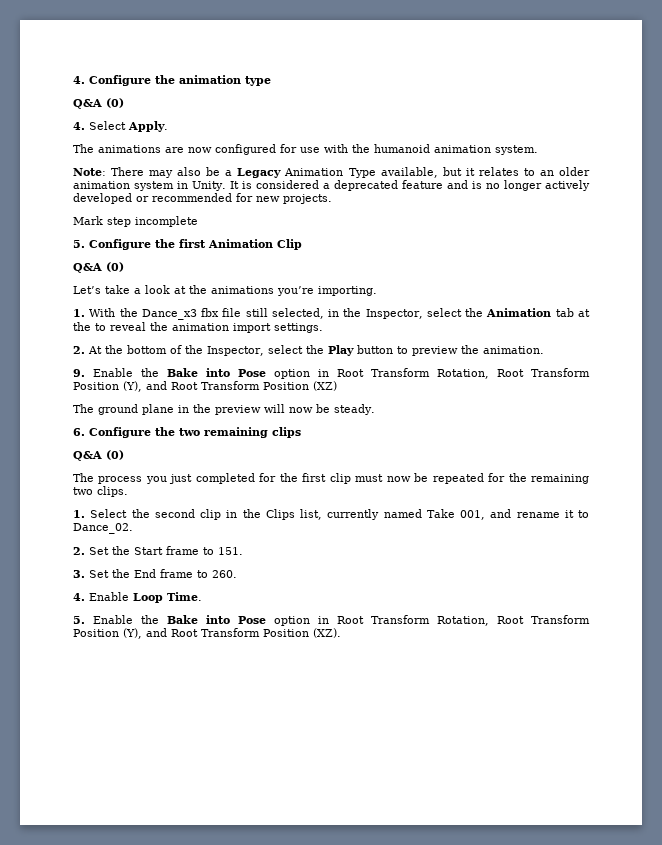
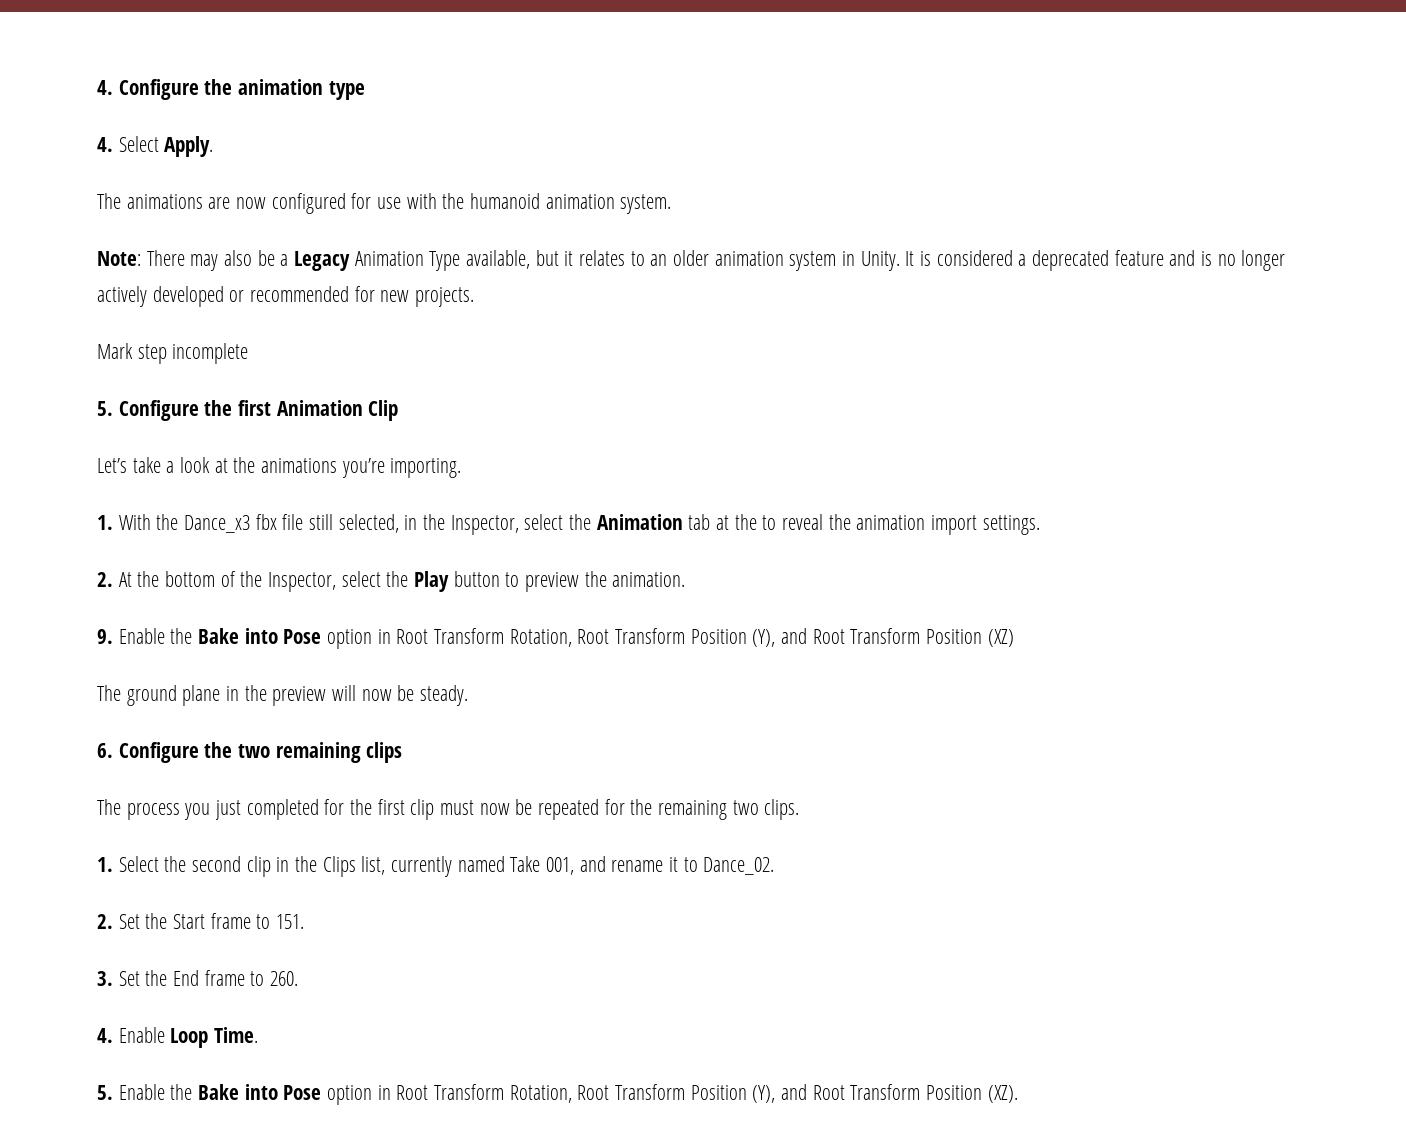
  4. Configure the animation type
- Q&A (0)
  5. Configure the first Animation Clip
- Q&A (0)
  6. Configure the two remaining clips
- Q&A (0)

